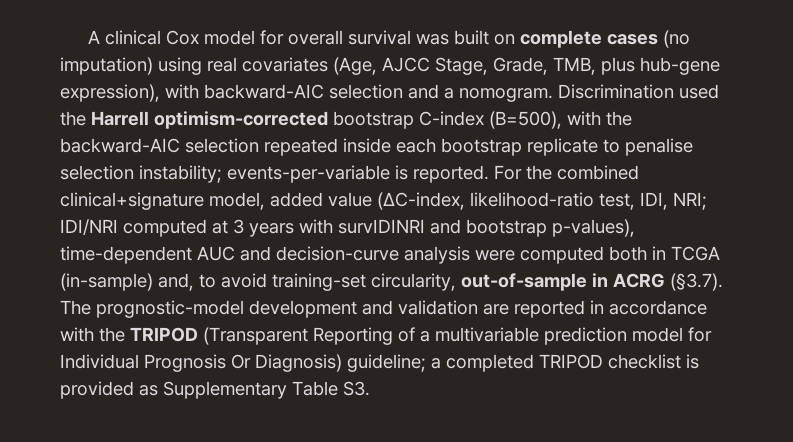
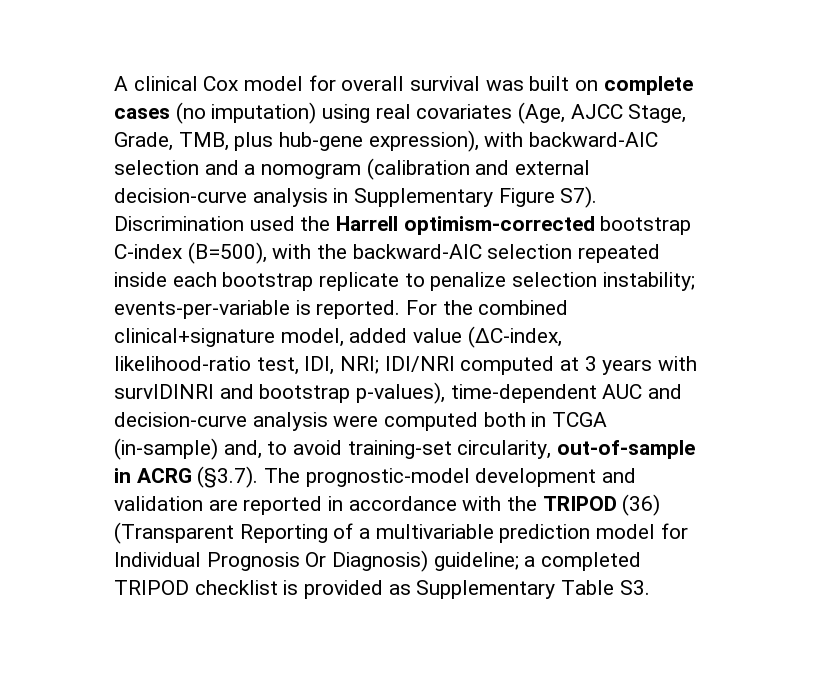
- A clinical Cox model for overall survival was built on complete cases (no imputation) using real covariates (Age, AJCC Stage, Grade, TMB, plus hub-gene expression), with backward-AIC selection and a nomogram. Discrimination used the Harrell optimism-corrected bootstrap C-index (B=500), with the backward-AIC selection repeated inside each bootstrap replicate to penalise selection instability; events-per-variable is reported.
+ A clinical Cox model for overall survival was built on complete cases (no imputation) using real covariates (Age, AJCC Stage, Grade, TMB, plus hub-gene expression), with backward-AIC selection and a nomogram (calibration and external decision-curve analysis in Supplementary Figure S7). Discrimination used the Harrell optimism-corrected bootstrap C-index (B=500), with the backward-AIC selection repeated inside each bootstrap replicate to penalize selection instability; events-per-variable is reported.
- IDI/NRI computed at 3 years with survIDINRI and bootstrap p-values), time-dependent AUC and decision-curve analysis were computed both in TCGA (in-sample) and, to avoid training-set circularity, out-of-sample in ACRG (§3.7). The prognostic-model development and validation are reported in accordance with the TRIPOD (Transparent Reporting of a multivariable prediction model for Individual Prognosis Or Diagnosis) guideline;
+ IDI/NRI computed at 3 years with survIDINRI and bootstrap p-values), time-dependent AUC and decision-curve analysis were computed both in TCGA (in-sample) and, to avoid training-set circularity, out-of-sample in ACRG (§3.7). The prognostic-model development and validation are reported in accordance with the TRIPOD (36) (Transparent Reporting of a multivariable prediction model for Individual Prognosis Or Diagnosis) guideline;

